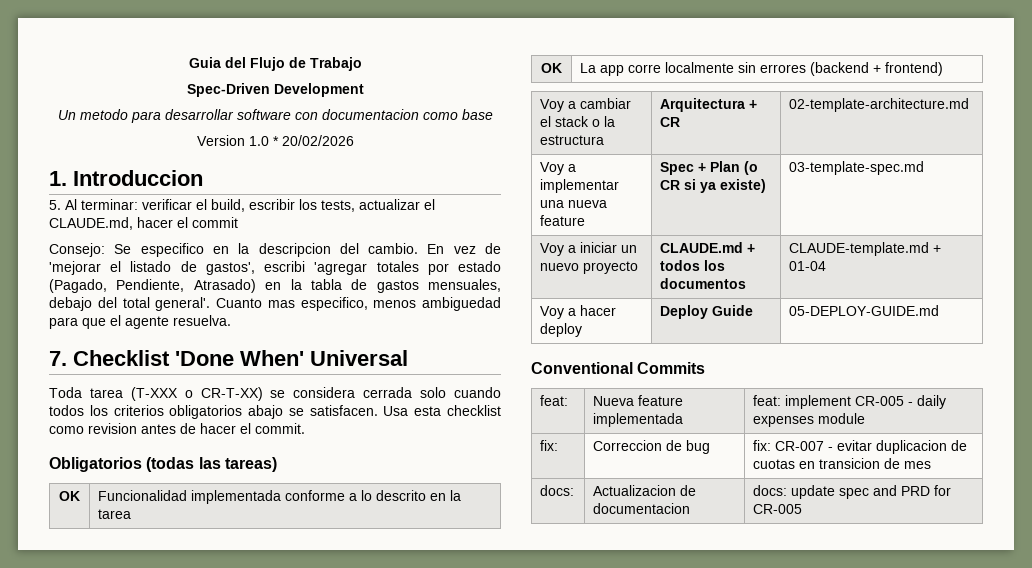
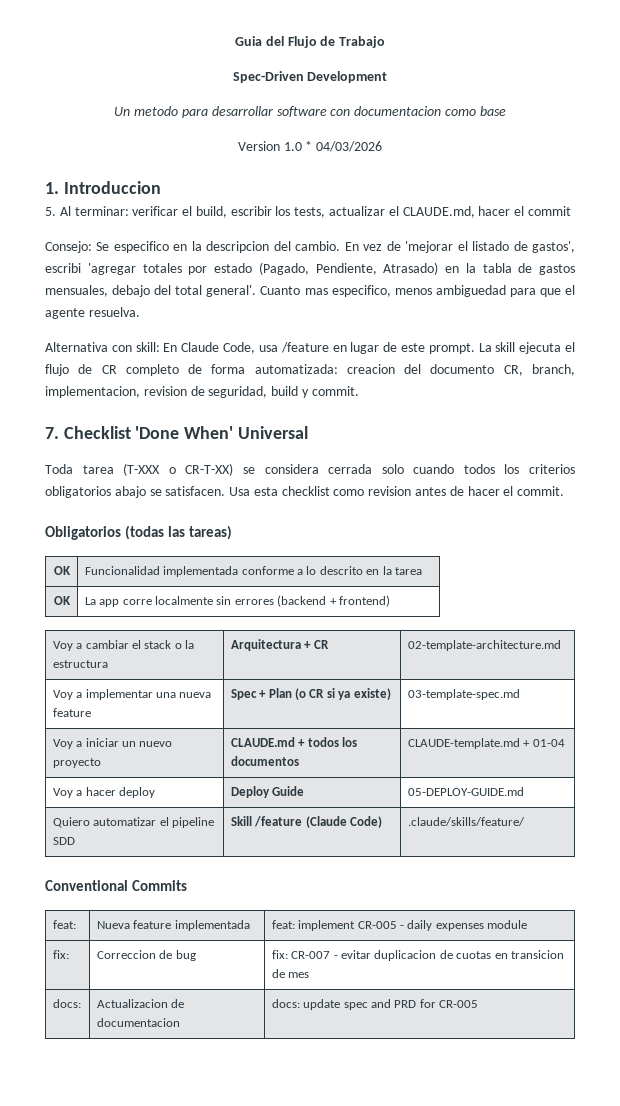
- Version 1.0 * 20/02/2026
+ Version 1.0 * 04/03/2026
+ Alternativa con skill: En Claude Code, usa /feature en lugar de este prompt. La skill ejecuta el flujo de CR completo de forma automatizada: creacion del documento CR, branch, implementacion, revision de seguridad, build y commit.
+ Quiero automatizar el pipeline SDD | Skill /feature (Claude Code) | .claude/skills/feature/

